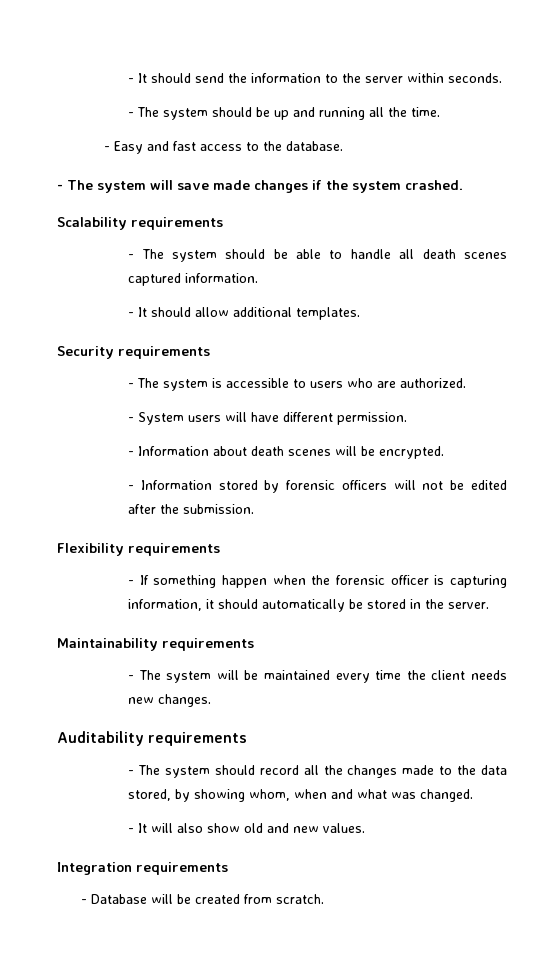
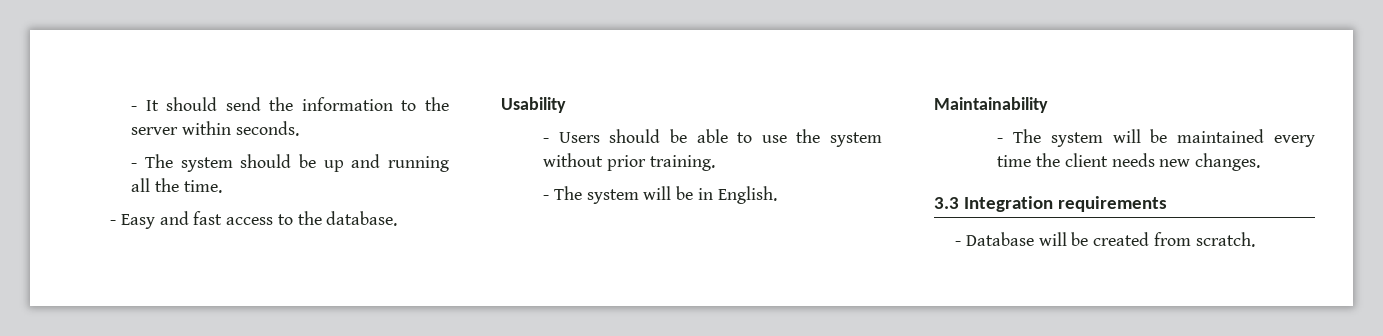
- - The system will save made changes if the system crashed.
- Scalability requirements
- - The system should be able to handle all death scenes captured information.
- - It should allow additional templates.
- Security requirements
- - The system is accessible to users who are authorized.
- - System users will have different permission.
- - Information about death scenes will be encrypted.
- - Information stored by forensic officers will not be edited after the submission.
- Flexibility requirements
- - If something happen when the forensic officer is capturing information, it should automatically be stored in the server.
+ Usability
+ - Users should be able to use the system without prior training.
+ - The system will be in English.
- Maintainability requirements
+ Maintainability
- Auditability requirements
- - The system should record all the changes made to the data stored, by showing whom, when and what was changed.
- - It will also show old and new values.
- Integration requirements
+ 3.3 Integration requirements

